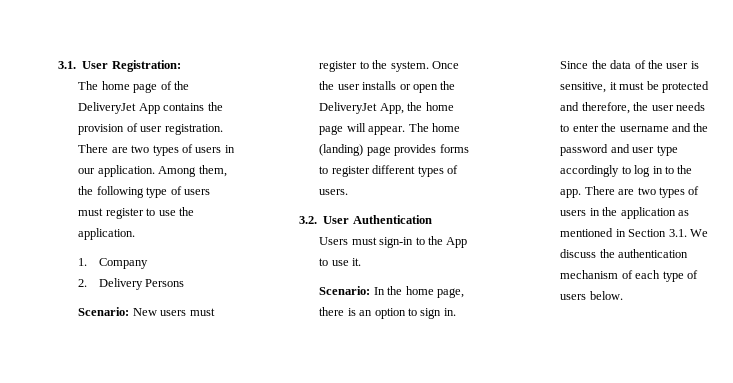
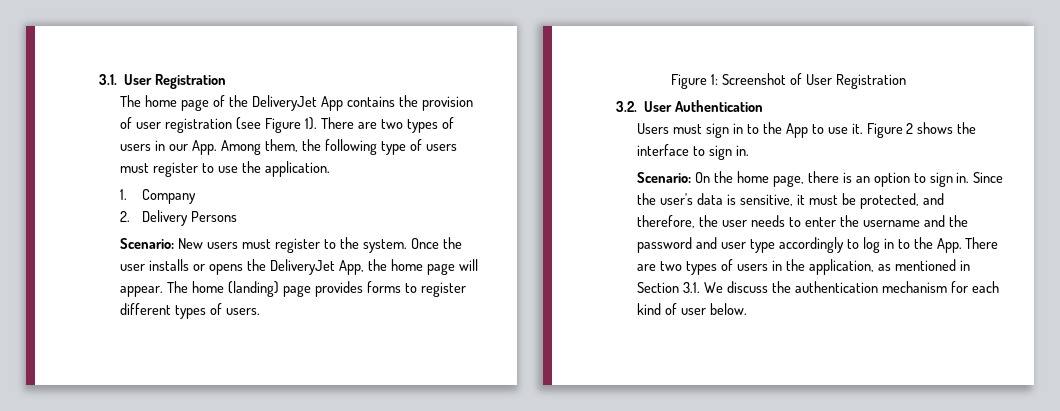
- 3.1. User Registration:
+ 3.1. User Registration
- The home page of the DeliveryJet App contains the provision of user registration.
+ The home page of the DeliveryJet App contains the provision of user registration (see Figure 1).
- There are two types of users in our application. Among them, the following type of users must register to use the application.
+ There are two types of users in our App. Among them, the following type of users must register to use the application.
- Once the user installs or open the DeliveryJet App, the home page will appear.
+ Once the user installs or opens the DeliveryJet App, the home page will appear.
+ Figure 1: Screenshot of User Registration
- Users must sign-in to the App to use it.
- Scenario: In the home page, there is an option to sign in.
+ Users must sign in to the App to use it. Figure 2 shows the interface to sign in.
+ Scenario: On the home page, there is an option to sign in.
- Since the data of the user is sensitive, it must be protected and therefore, the user needs to enter the username and the password and user type accordingly to log in to the app. There are two types of users in the application as mentioned in Section 3.1. We discuss the authentication mechanism of each type of users below.
+ Since the user's data is sensitive, it must be protected, and therefore, the user needs to enter the username and the password and user type accordingly to log in to the App. There are two types of users in the application, as mentioned in Section 3.1. We discuss the authentication mechanism for each kind of user below.

